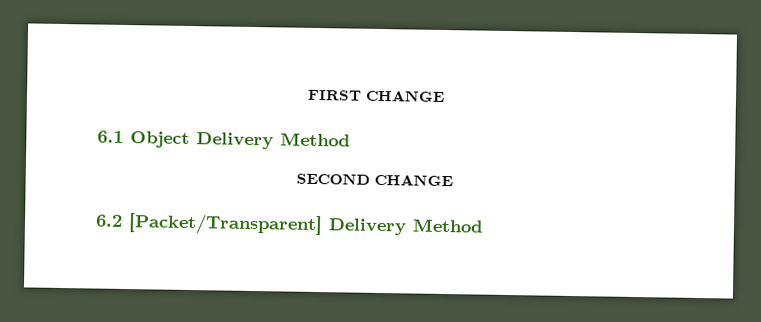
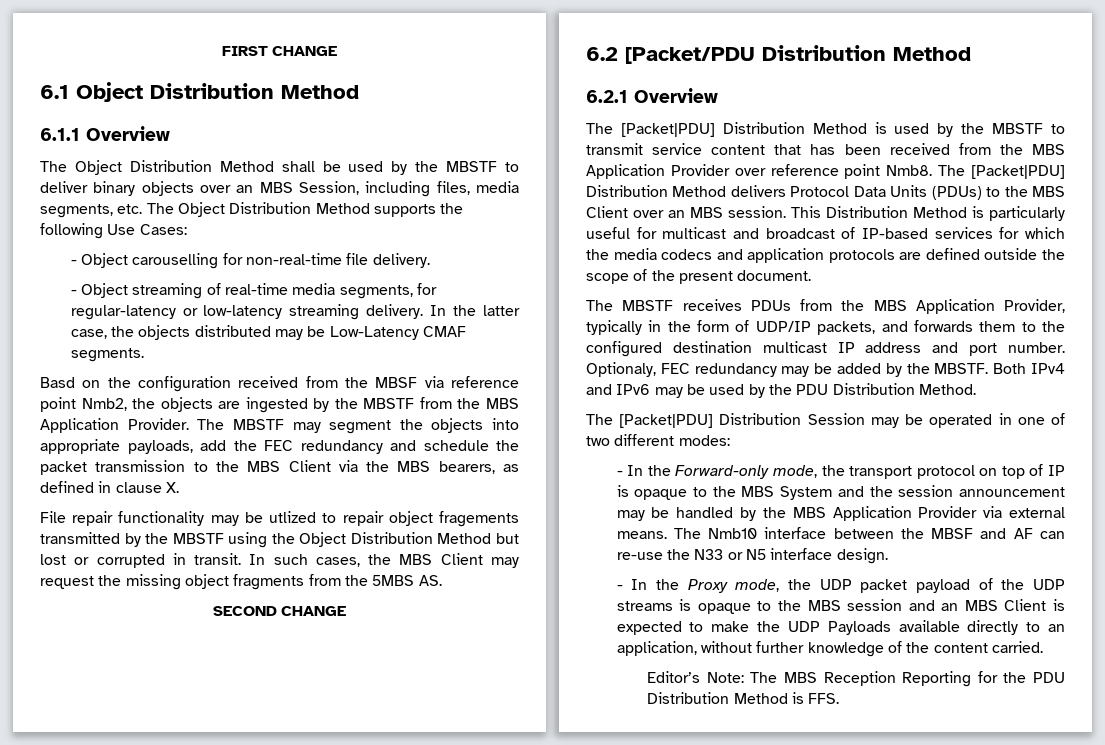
- 6.1 Object Delivery Method
+ 6.1 Object Distribution Method
+ 6.1.1 Overview
+ The Object Distribution Method shall be used by the MBSTF to deliver binary objects over an MBS Session, including files, media segments, etc. The Object Distribution Method supports the following Use Cases:
+ - Object carouselling for non-real-time file delivery.
+ - Object streaming of real-time media segments, for regular-latency or low-latency streaming delivery. In the latter case, the objects distributed may be Low-Latency CMAF segments.
+ Basd on the configuration received from the MBSF via reference point Nmb2, the objects are ingested by the MBSTF from the MBS Application Provider. The MBSTF may segment the objects into appropriate payloads, add the FEC redundancy and schedule the packet transmission to the MBS Client via the MBS bearers, as defined in clause X.
+ File repair functionality may be utlized to repair object fragements transmitted by the MBSTF using the Object Distribution Method but lost or corrupted in transit. In such cases, the MBS Client may request the missing object fragments from the 5MBS AS.
- 6.2 [Packet/Transparent] Delivery Method
+ 6.2 [Packet/PDU Distribution Method
+ 6.2.1 Overview
+ The [Packet|PDU] Distribution Method is used by the MBSTF to transmit service content that has been received from the MBS Application Provider over reference point Nmb8. The [Packet|PDU] Distribution Method delivers Protocol Data Units (PDUs) to the MBS Client over an MBS session. This Distribution Method is particularly useful for multicast and broadcast of IP-based services for which the media codecs and application protocols are defined outside the scope of the present document.
+ The MBSTF receives PDUs from the MBS Application Provider, typically in the form of UDP/IP packets, and forwards them to the configured destination multicast IP address and port number. Optionaly, FEC redundancy may be added by the MBSTF. Both IPv4 and IPv6 may be used by the PDU Distribution Method.
+ The [Packet|PDU] Distribution Session may be operated in one of two different modes:
+ - In the Forward-only mode, the transport protocol on top of IP is opaque to the MBS System and the session announcement may be handled by the MBS Application Provider via external means. The Nmb10 interface between the MBSF and AF can re-use the N33 or N5 interface design.
+ - In the Proxy mode, the UDP packet payload of the UDP streams is opaque to the MBS session and an MBS Client is expected to make the UDP Payloads available directly to an application, without further knowledge of the content carried.
+ Editor’s Note: The MBS Reception Reporting for the PDU Distribution Method is FFS.

